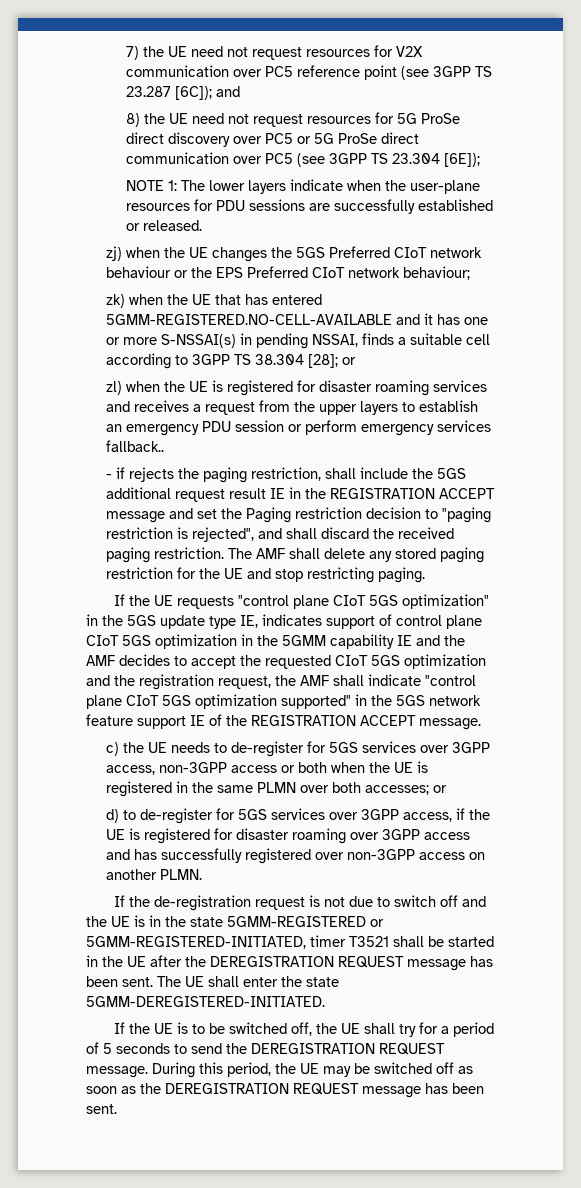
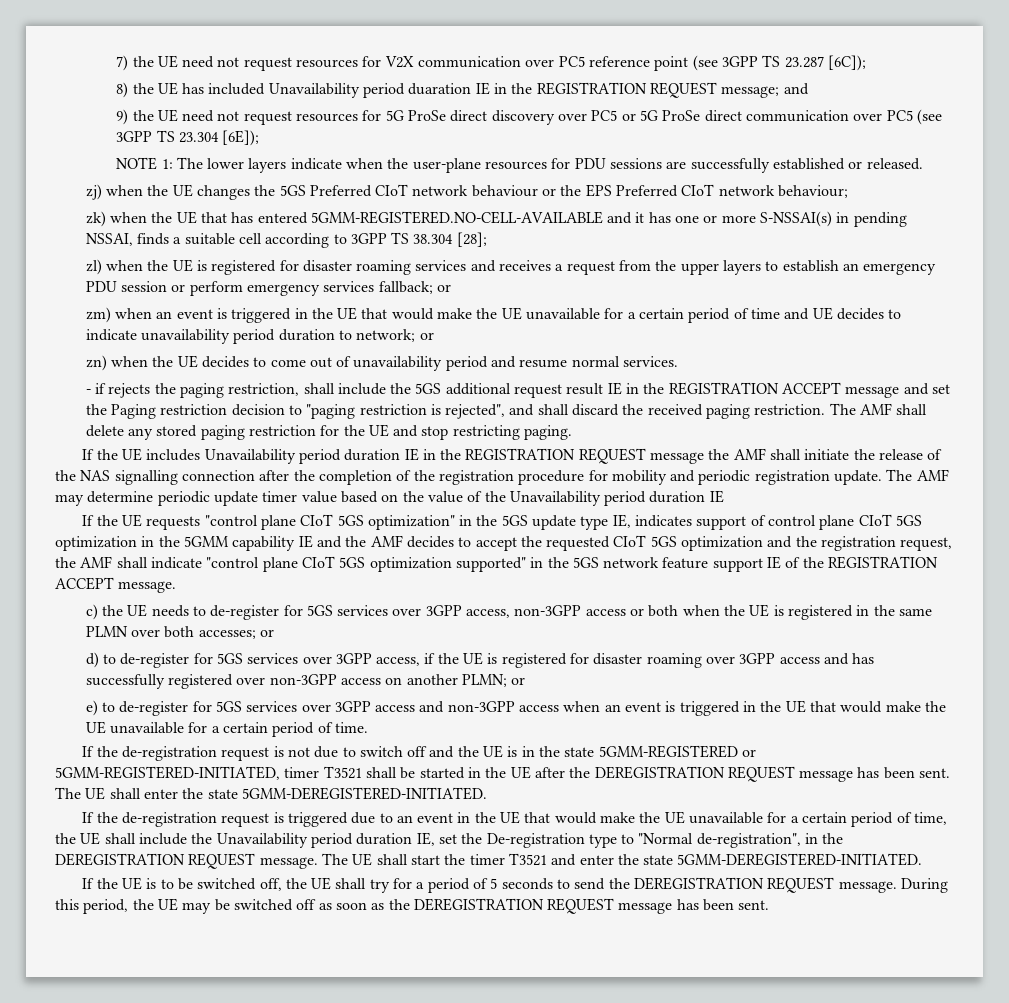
- 7) the UE need not request resources for V2X communication over PC5 reference point (see 3GPP TS 23.287 [6C]); and
+ 7) the UE need not request resources for V2X communication over PC5 reference point (see 3GPP TS 23.287 [6C]);
+ 8) the UE has included Unavailability period duaration IE in the REGISTRATION REQUEST message; and
- 8) the UE need not request resources for 5G ProSe direct discovery over PC5 or 5G ProSe direct communication over PC5 (see 3GPP TS 23.304 [6E]);
+ 9) the UE need not request resources for 5G ProSe direct discovery over PC5 or 5G ProSe direct communication over PC5 (see 3GPP TS 23.304 [6E]);
- zk) when the UE that has entered 5GMM-REGISTERED.NO-CELL-AVAILABLE and it has one or more S-NSSAI(s) in pending NSSAI, finds a suitable cell according to 3GPP TS 38.304 [28]; or
+ zk) when the UE that has entered 5GMM-REGISTERED.NO-CELL-AVAILABLE and it has one or more S-NSSAI(s) in pending NSSAI, finds a suitable cell according to 3GPP TS 38.304 [28];
- zl) when the UE is registered for disaster roaming services and receives a request from the upper layers to establish an emergency PDU session or perform emergency services fallback..
+ zl) when the UE is registered for disaster roaming services and receives a request from the upper layers to establish an emergency PDU session or perform emergency services fallback; or
+ zm) when an event is triggered in the UE that would make the UE unavailable for a certain period of time and UE decides to indicate unavailability period duration to network; or
+ zn) when the UE decides to come out of unavailability period and resume normal services.
+ If the UE includes Unavailability period duration IE in the REGISTRATION REQUEST message the AMF shall initiate the release of the NAS signalling connection after the completion of the registration procedure for mobility and periodic registration update. The AMF may determine periodic update timer value based on the value of the Unavailability period duration IE
- d) to de-register for 5GS services over 3GPP access, if the UE is registered for disaster roaming over 3GPP access and has successfully registered over non-3GPP access on another PLMN.
+ d) to de-register for 5GS services over 3GPP access, if the UE is registered for disaster roaming over 3GPP access and has successfully registered over non-3GPP access on another PLMN; or
+ e) to de-register for 5GS services over 3GPP access and non-3GPP access when an event is triggered in the UE that would make the UE unavailable for a certain period of time.
+ If the de-registration request is triggered due to an event in the UE that would make the UE unavailable for a certain period of time, the UE shall include the Unavailability period duration IE, set the De-registration type to "Normal de-registration", in the DEREGISTRATION REQUEST message. The UE shall start the timer T3521 and enter the state 5GMM-DEREGISTERED-INITIATED.

